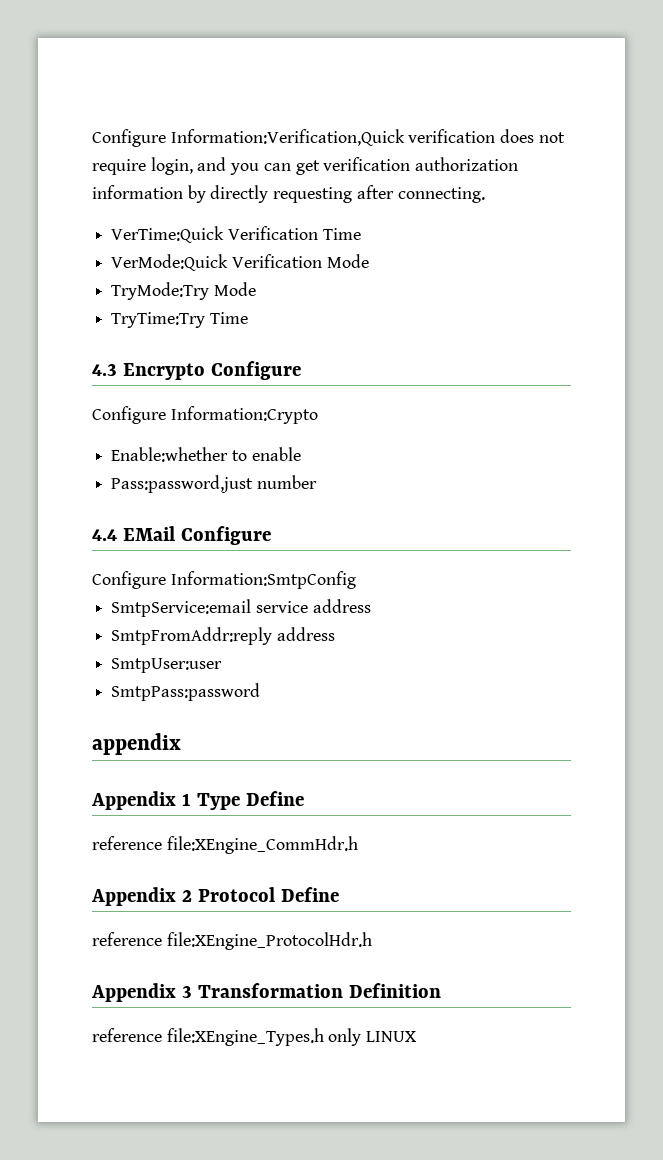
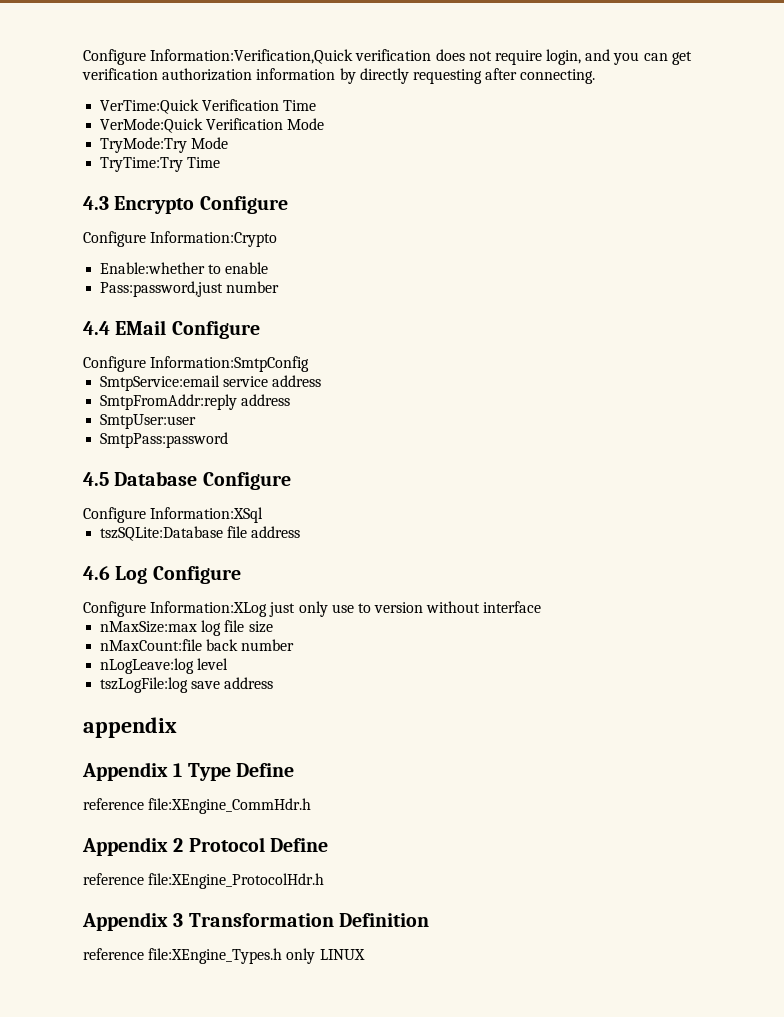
+ 4.5 Database Configure
+ Configure Information:XSql
+ tszSQLite:Database file address
+ 4.6 Log Configure
+ Configure Information:XLog just only use to version without interface
+ nMaxSize:max log file size
+ nMaxCount:file back number
+ nLogLeave:log level
+ tszLogFile:log save address

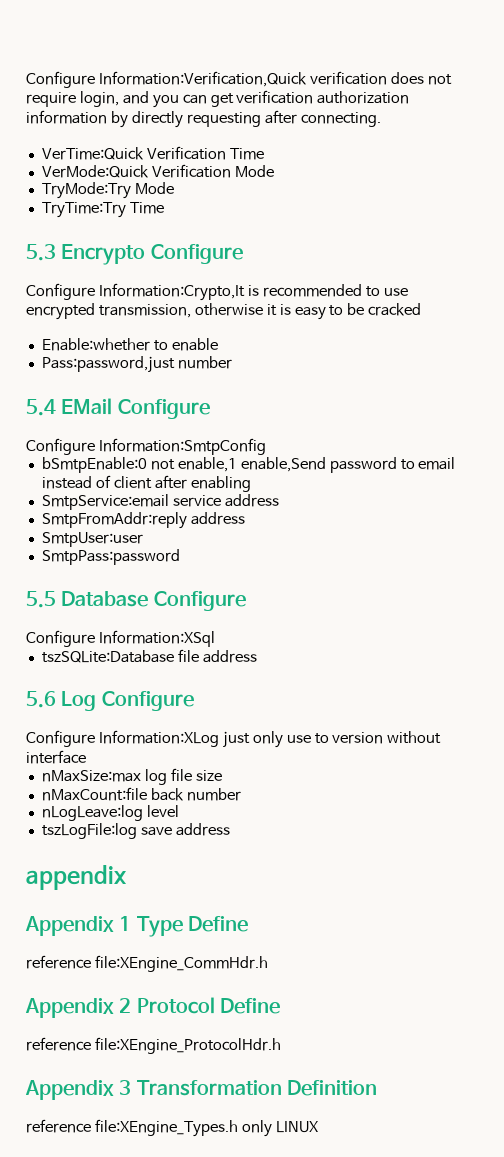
- 4.3 Encrypto Configure
+ 5.3 Encrypto Configure
- Configure Information:Crypto
+ Configure Information:Crypto,It is recommended to use encrypted transmission, otherwise it is easy to be cracked
- 4.4 EMail Configure
+ 5.4 EMail Configure
+ bSmtpEnable:0 not enable,1 enable,Send password to email instead of client after enabling
- 4.5 Database Configure
+ 5.5 Database Configure
- 4.6 Log Configure
+ 5.6 Log Configure

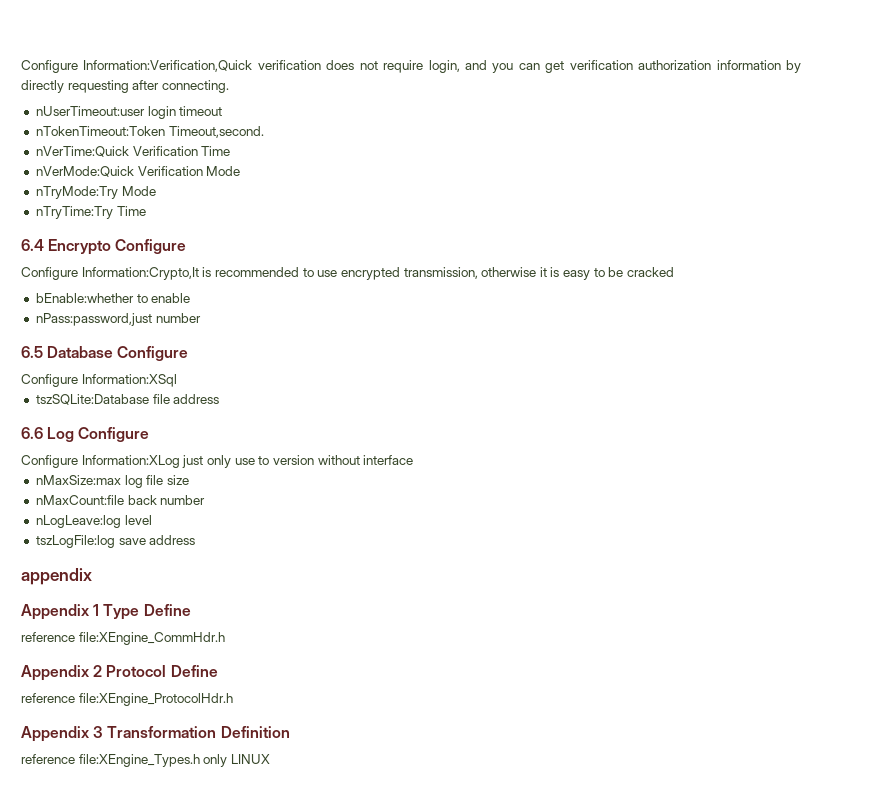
- VerTime:Quick Verification Time
+ nUserTimeout:user login timeout
+ nTokenTimeout:Token Timeout,second.
+ nVerTime:Quick Verification Time
- VerMode:Quick Verification Mode
+ nVerMode:Quick Verification Mode
- TryMode:Try Mode
- TryTime:Try Time
- 5.3 Encrypto Configure
+ nTryMode:Try Mode
+ nTryTime:Try Time
+ 6.4 Encrypto Configure
- Enable:whether to enable
+ bEnable:whether to enable
- Pass:password,just number
- 5.4 EMail Configure
- Configure Information:SmtpConfig
- bSmtpEnable:0 not enable,1 enable,Send password to email instead of client after enabling
- SmtpService:email service address
- SmtpFromAddr:reply address
- SmtpUser:user
- SmtpPass:password
- 5.5 Database Configure
+ nPass:password,just number
+ 6.5 Database Configure
- 5.6 Log Configure
+ 6.6 Log Configure

